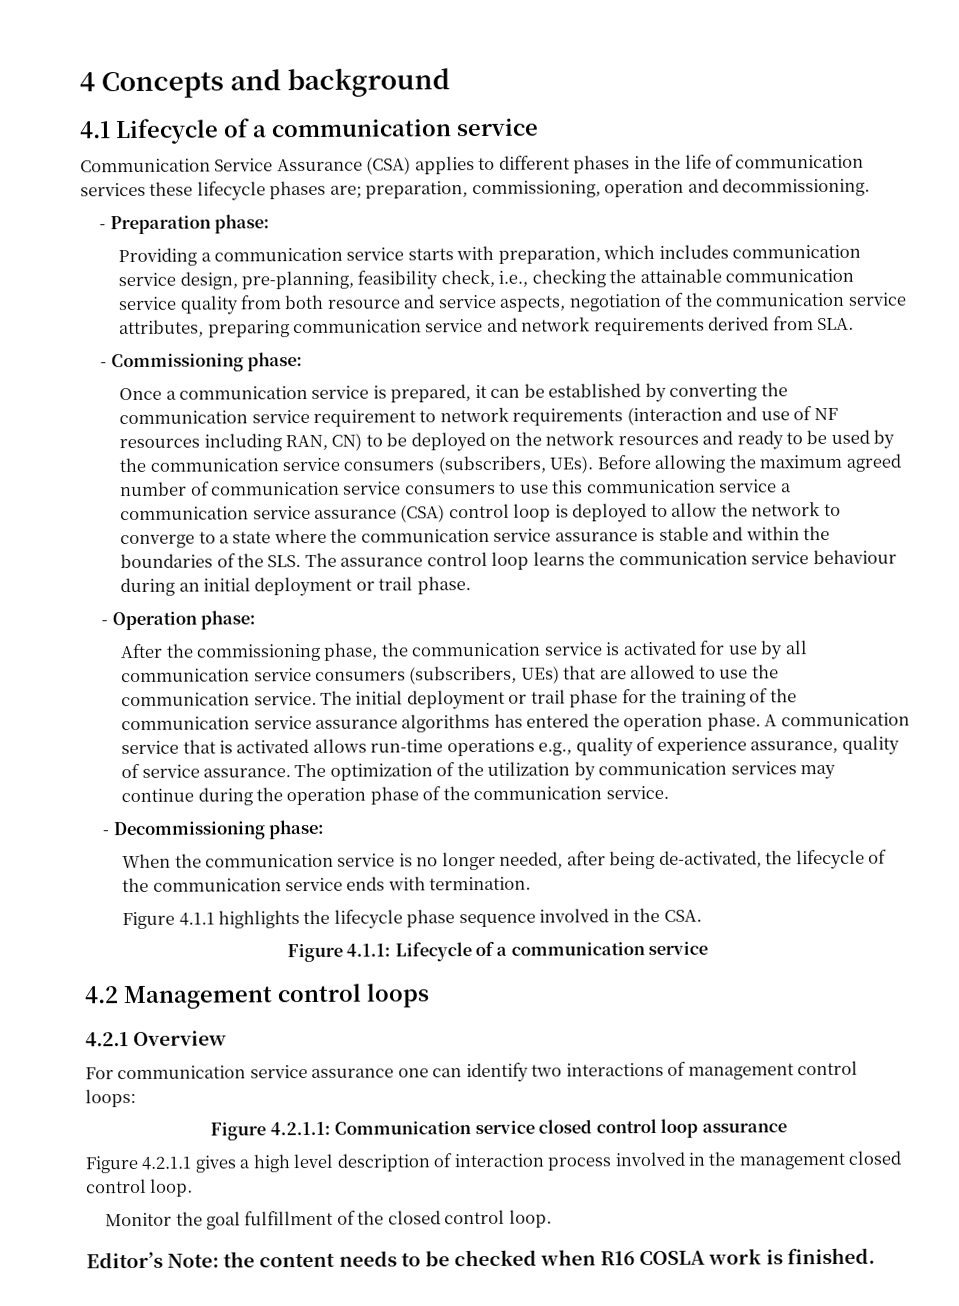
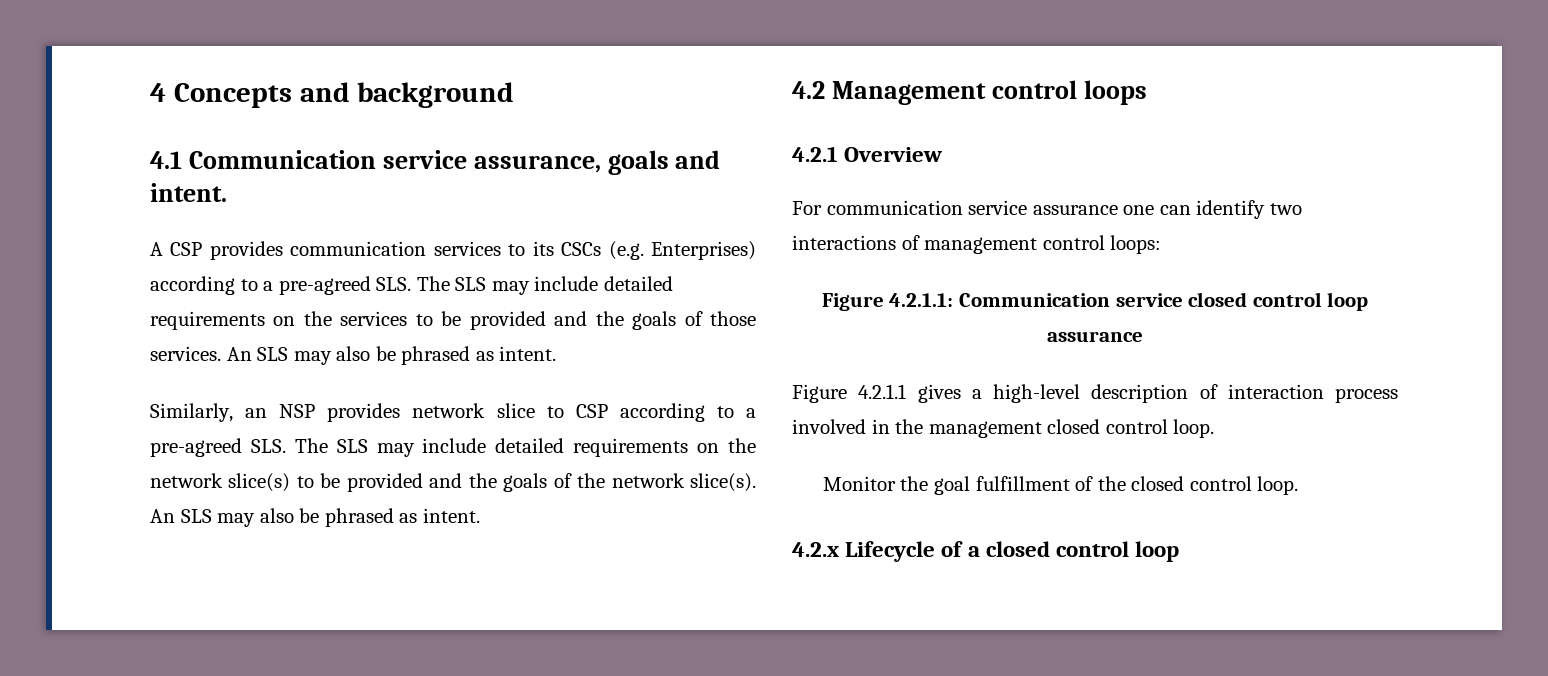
- 4.1 Lifecycle of a communication service
- Communication Service Assurance (CSA) applies to different phases in the life of communication services these lifecycle phases are; preparation, commissioning, operation and decommissioning.
- - Preparation phase:
- Providing a communication service starts with preparation, which includes communication service design, pre-planning, feasibility check, i.e., checking the attainable communication service quality from both resource and service aspects, negotiation of the communication service attributes, preparing communication service and network requirements derived from SLA.
- - Commissioning phase:
- Once a communication service is prepared, it can be established by converting the communication service requirement to network requirements (interaction and use of NF resources including RAN, CN) to be deployed on the network resources and ready to be used by the communication service consumers (subscribers, UEs). Before allowing the maximum agreed number of communication service consumers to use this communication service a communication service assurance (CSA) control loop is deployed to allow the network to converge to a state where the communication service assurance is stable and within the boundaries of the SLS. The assurance control loop learns the communication service behaviour during an initial deployment or trail phase.
- - Operation phase:
- After the commissioning phase, the communication service is activated for use by all communication service consumers (subscribers, UEs) that are allowed to use the communication service. The initial deployment or trail phase for the training of the communication service assurance algorithms has entered the operation phase. A communication service that is activated allows run-time operations e.g., quality of experience assurance, quality of service assurance. The optimization of the utilization by communication services may continue during the operation phase of the communication service.
- - Decommissioning phase:
- When the communication service is no longer needed, after being de-activated, the lifecycle of the communication service ends with termination.
- Figure 4.1.1 highlights the lifecycle phase sequence involved in the CSA.
- Figure 4.1.1: Lifecycle of a communication service
+ 4.1 Communication service assurance, goals and intent.
+ A CSP provides communication services to its CSCs (e.g. Enterprises) according to a pre-agreed SLS. The SLS may include detailed requirements on the services to be provided and the goals of those services. An SLS may also be phrased as intent.
+ Similarly, an NSP provides network slice to CSP according to a pre-agreed SLS. The SLS may include detailed requirements on the network slice(s) to be provided and the goals of the network slice(s). An SLS may also be phrased as intent.
- Figure 4.2.1.1 gives a high level description of interaction process involved in the management closed control loop.
+ Figure 4.2.1.1 gives a high-level description of interaction process involved in the management closed control loop.
- Editor’s Note: the content needs to be checked when R16 COSLA work is finished.
+ 4.2.x Lifecycle of a closed control loop

